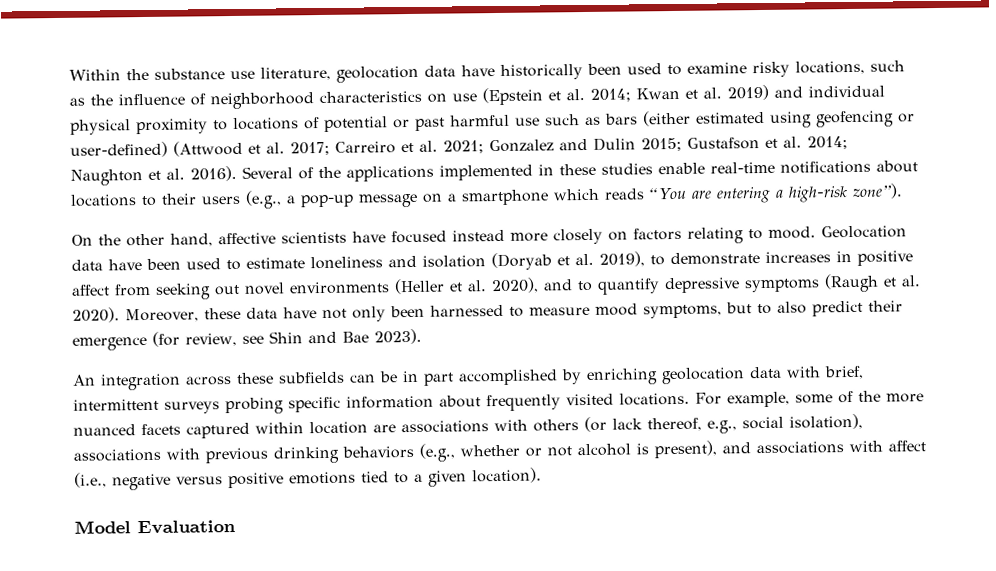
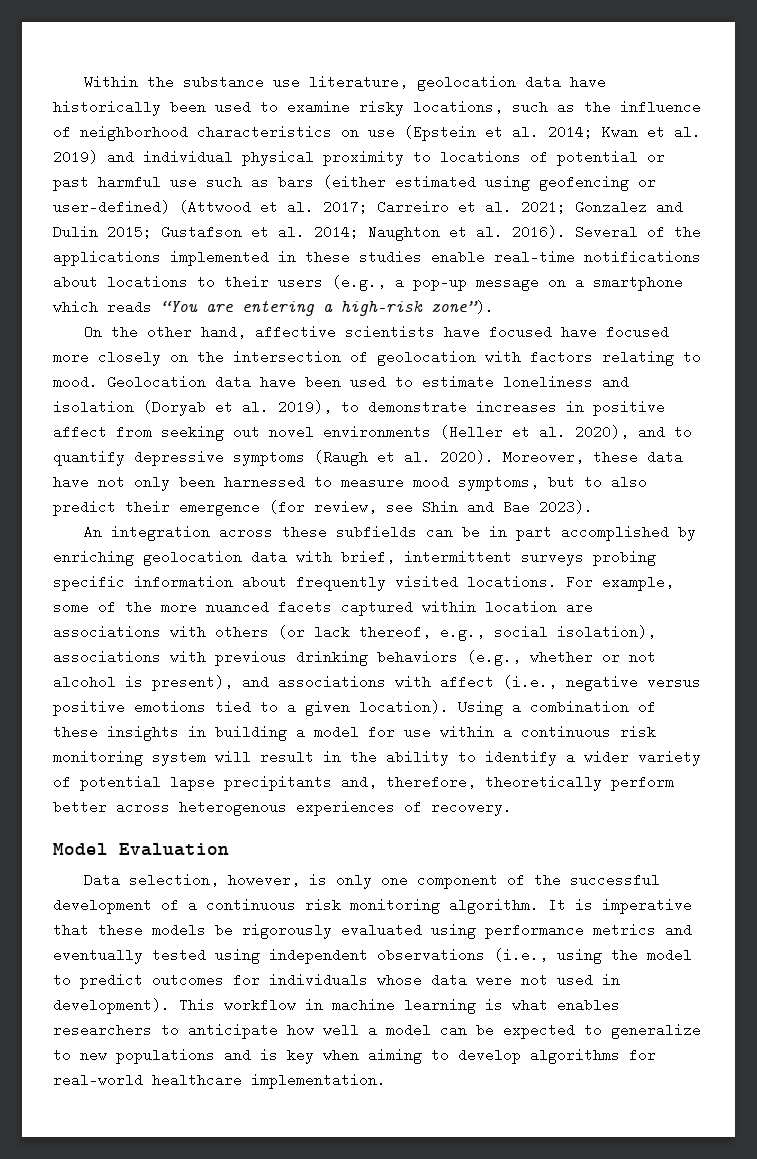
- On the other hand, affective scientists have focused instead more closely on factors relating to mood.
+ On the other hand, affective scientists have focused have focused more closely on the intersection of geolocation with factors relating to mood.
- For example, some of the more nuanced facets captured within location are associations with others (or lack thereof, e.g., social isolation), associations with previous drinking behaviors (e.g., whether or not alcohol is present), and associations with affect (i.e., negative versus positive emotions tied to a given location).
+ For example, some of the more nuanced facets captured within location are associations with others (or lack thereof, e.g., social isolation), associations with previous drinking behaviors (e.g., whether or not alcohol is present), and associations with affect (i.e., negative versus positive emotions tied to a given location). Using a combination of these insights in building a model for use within a continuous risk monitoring system will result in the ability to identify a wider variety of potential lapse precipitants and, therefore, theoretically perform better across heterogenous experiences of recovery.
  Model Evaluation
+ Data selection, however, is only one component of the successful development of a continuous risk monitoring algorithm. It is imperative that these models be rigorously evaluated using performance metrics and eventually tested using independent observations (i.e., using the model to predict outcomes for individuals whose data were not used in development). This workflow in machine learning is what enables researchers to anticipate how well a model can be expected to generalize to new populations and is key when aiming to develop algorithms for real-world healthcare implementation.

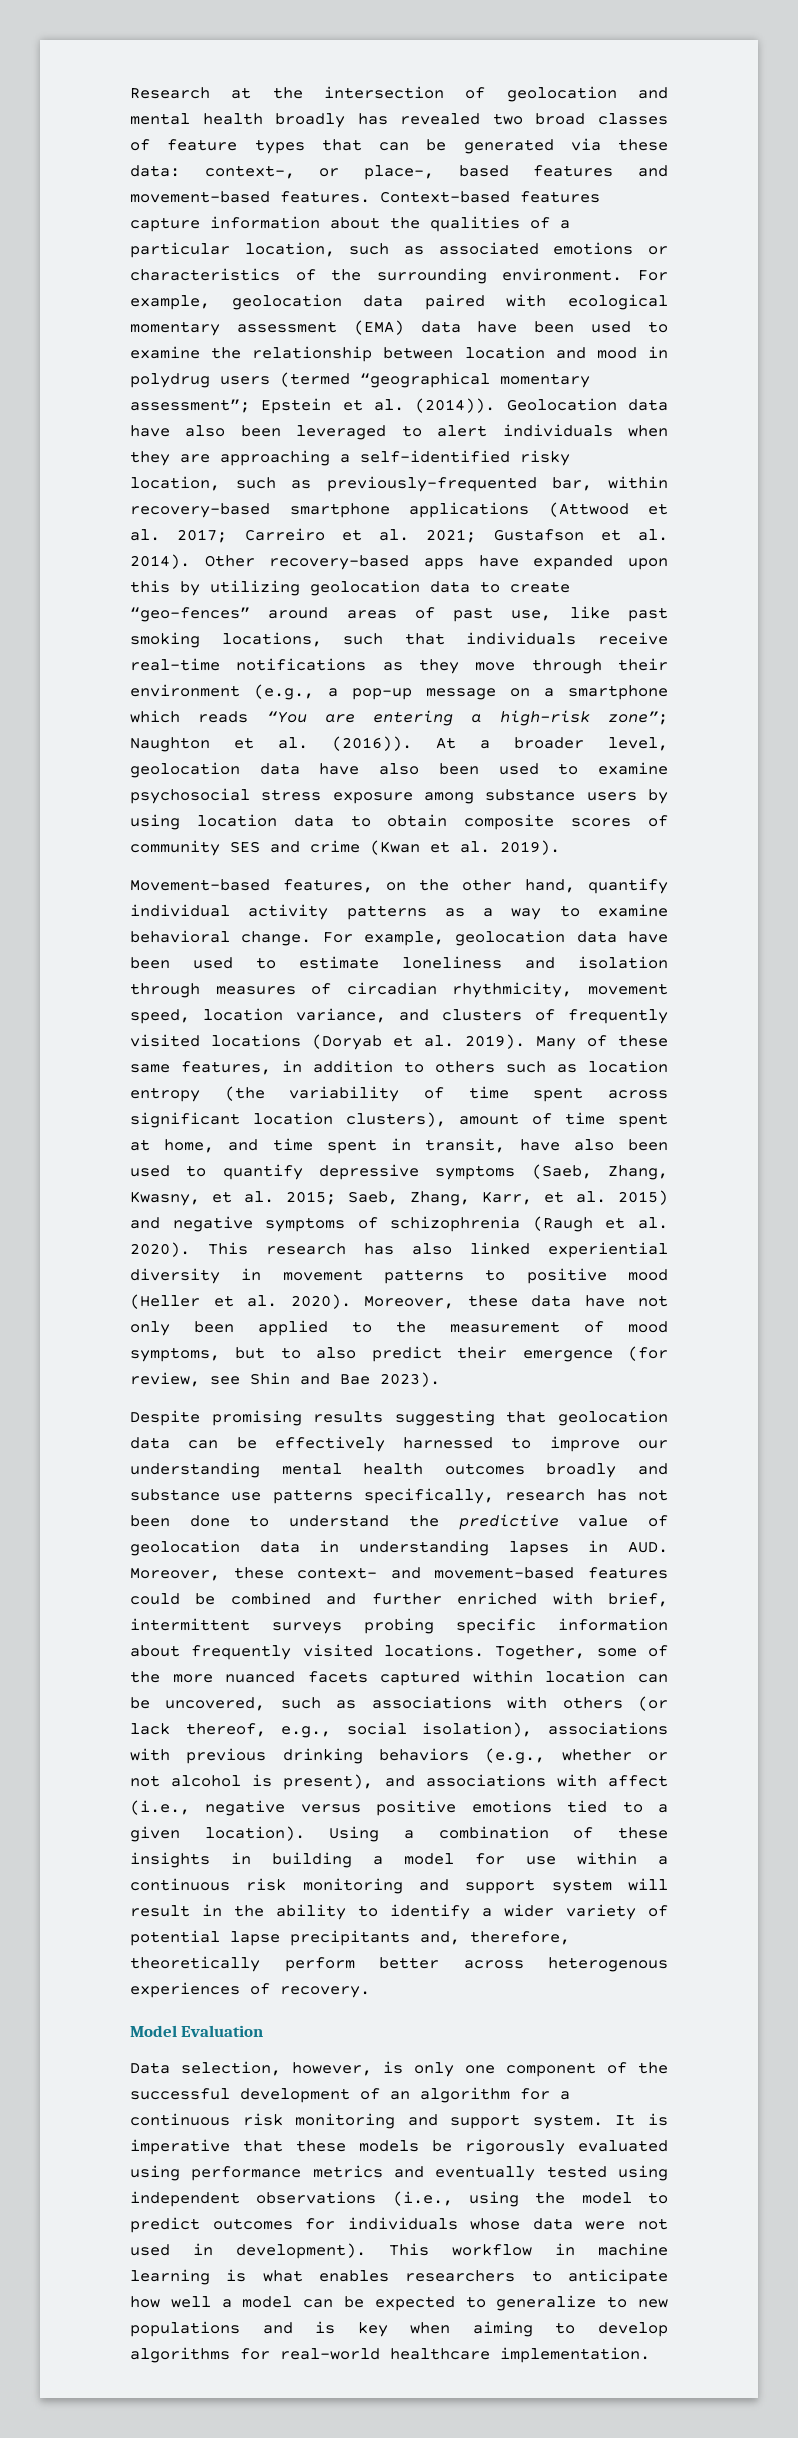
- Within the substance use literature, geolocation data have historically been used to examine risky locations, such as the influence of neighborhood characteristics on use (Epstein et al. 2014; Kwan et al. 2019) and individual physical proximity to locations of potential or past harmful use such as bars (either estimated using geofencing or user-defined) (Attwood et al. 2017; Carreiro et al. 2021; Gonzalez and Dulin 2015; Gustafson et al. 2014; Naughton et al. 2016). Several of the applications implemented in these studies enable real-time notifications about locations to their users (e.g., a pop-up message on a smartphone which reads “You are entering a high-risk zone”).
- On the other hand, affective scientists have focused have focused more closely on the intersection of geolocation with factors relating to mood. Geolocation data have been used to estimate loneliness and isolation (Doryab et al. 2019), to demonstrate increases in positive affect from seeking out novel environments (Heller et al. 2020), and to quantify depressive symptoms (Raugh et al. 2020).
+ Research at the intersection of geolocation and mental health broadly has revealed two broad classes of feature types that can be generated via these data: context-, or place-, based features and movement-based features. Context-based features capture information about the qualities of a particular location, such as associated emotions or characteristics of the surrounding environment. For example, geolocation data paired with ecological momentary assessment (EMA) data have been used to examine the relationship between location and mood in polydrug users (termed “geographical momentary assessment”; Epstein et al. (2014)). Geolocation data have also been leveraged to alert individuals when they are approaching a self-identified risky location, such as previously-frequented bar, within recovery-based smartphone applications (Attwood et al. 2017; Carreiro et al. 2021; Gustafson et al. 2014). Other recovery-based apps have expanded upon this by utilizing geolocation data to create “geo-fences” around areas of past use, like past smoking locations, such that individuals receive real-time notifications as they move through their environment (e.g., a pop-up message on a smartphone which reads “You are entering a high-risk zone”; Naughton et al. (2016)). At a broader level, geolocation data have also been used to examine psychosocial stress exposure among substance users by using location data to obtain composite scores of community SES and crime (Kwan et al. 2019).
+ Movement-based features, on the other hand, quantify individual activity patterns as a way to examine behavioral change. For example, geolocation data have been used to estimate loneliness and isolation through measures of circadian rhythmicity, movement speed, location variance, and clusters of frequently visited locations (Doryab et al. 2019). Many of these same features, in addition to others such as location entropy (the variability of time spent across significant location clusters), amount of time spent at home, and time spent in transit, have also been used to quantify depressive symptoms (Saeb, Zhang, Kwasny, et al. 2015; Saeb, Zhang, Karr, et al. 2015) and negative symptoms of schizophrenia (Raugh et al. 2020). This research has also linked experiential diversity in movement patterns to positive mood (Heller et al. 2020).
- Moreover, these data have not only been harnessed to measure mood symptoms, but to also predict their emergence (for review, see Shin and Bae 2023).
+ Moreover, these data have not only been applied to the measurement of mood symptoms, but to also predict their emergence (for review, see Shin and Bae 2023).
- An integration across these subfields can be in part accomplished by enriching geolocation data with brief, intermittent surveys probing specific information about frequently visited locations.
+ Despite promising results suggesting that geolocation data can be effectively harnessed to improve our understanding mental health outcomes broadly and substance use patterns specifically, research has not been done to understand the predictive value of geolocation data in understanding lapses in AUD. Moreover, these context- and movement-based features could be combined and further enriched with brief, intermittent surveys probing specific information about frequently visited locations.
- For example, some of the more nuanced facets captured within location are associations with others (or lack thereof, e.g., social isolation), associations with previous drinking behaviors (e.g., whether or not alcohol is present), and associations with affect (i.e., negative versus positive emotions tied to a given location).
+ Together, some of the more nuanced facets captured within location can be uncovered, such as associations with others (or lack thereof, e.g., social isolation), associations with previous drinking behaviors (e.g., whether or not alcohol is present), and associations with affect (i.e., negative versus positive emotions tied to a given location).
- Using a combination of these insights in building a model for use within a continuous risk monitoring system will result in the ability to identify a wider variety of potential lapse precipitants and, therefore, theoretically perform better across heterogenous experiences of recovery.
+ Using a combination of these insights in building a model for use within a continuous risk monitoring and support system will result in the ability to identify a wider variety of potential lapse precipitants and, therefore, theoretically perform better across heterogenous experiences of recovery.
- Data selection, however, is only one component of the successful development of a continuous risk monitoring algorithm.
+ Data selection, however, is only one component of the successful development of an algorithm for a continuous risk monitoring and support system.

